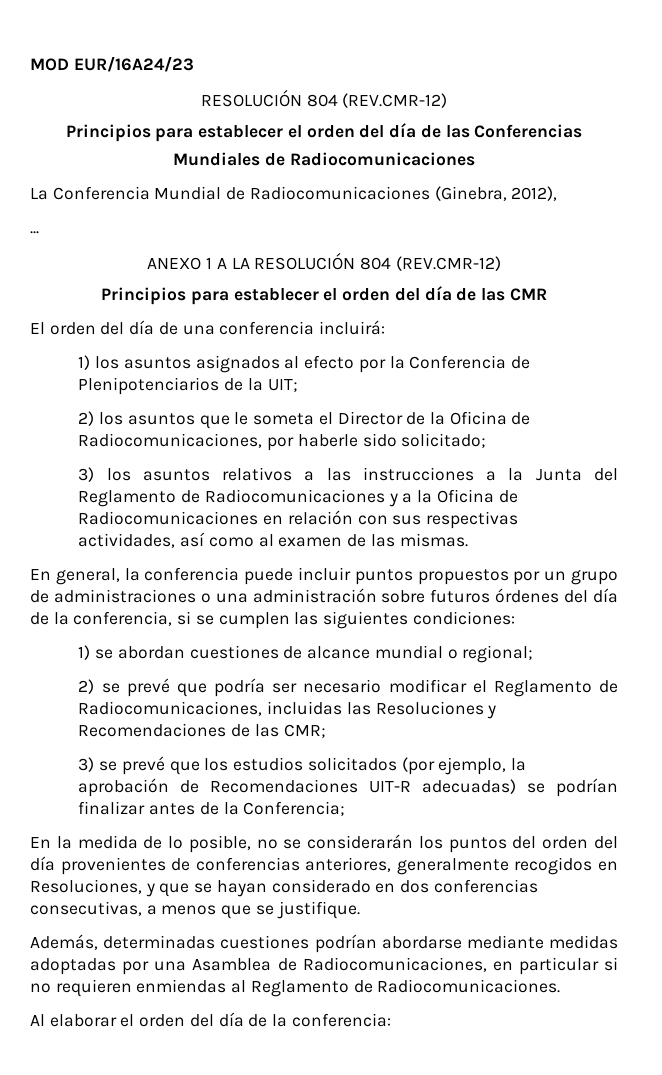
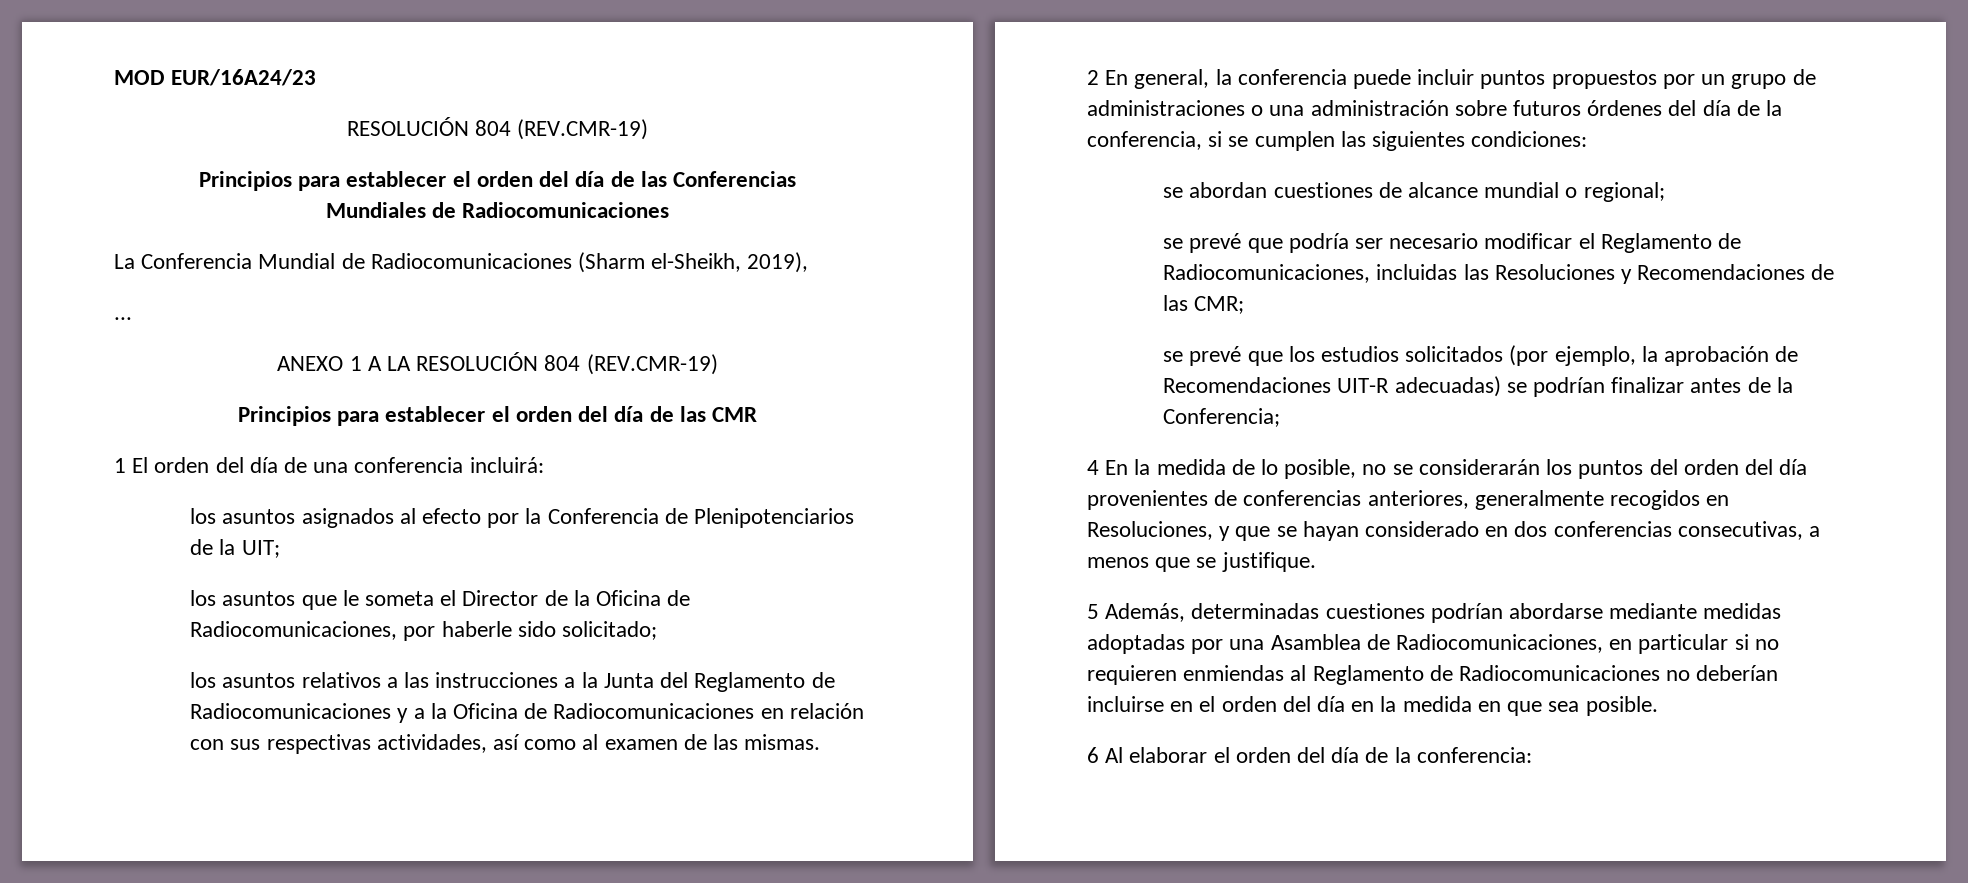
  MOD EUR/16A24/23
- RESOLUCIÓN 804 (REV.CMR-12)
+ RESOLUCIÓN 804 (REV.CMR-19)
- La Conferencia Mundial de Radiocomunicaciones (Ginebra, 2012),
+ La Conferencia Mundial de Radiocomunicaciones (Sharm el-Sheikh, 2019),
- ANEXO 1 A LA RESOLUCIÓN 804 (REV.CMR-12)
+ ANEXO 1 A LA RESOLUCIÓN 804 (REV.CMR-19)
- El orden del día de una conferencia incluirá:
+ 1 El orden del día de una conferencia incluirá:
- 1) los asuntos asignados al efecto por la Conferencia de Plenipotenciarios de la UIT;
+ los asuntos asignados al efecto por la Conferencia de Plenipotenciarios de la UIT;
- 2) los asuntos que le someta el Director de la Oficina de Radiocomunicaciones, por haberle sido solicitado;
+ los asuntos que le someta el Director de la Oficina de Radiocomunicaciones, por haberle sido solicitado;
- 3) los asuntos relativos a las instrucciones a la Junta del Reglamento de Radiocomunicaciones y a la Oficina de Radiocomunicaciones en relación con sus respectivas actividades, así como al examen de las mismas.
+ los asuntos relativos a las instrucciones a la Junta del Reglamento de Radiocomunicaciones y a la Oficina de Radiocomunicaciones en relación con sus respectivas actividades, así como al examen de las mismas.
- En general, la conferencia puede incluir puntos propuestos por un grupo de administraciones o una administración sobre futuros órdenes del día de la conferencia, si se cumplen las siguientes condiciones:
+ 2 En general, la conferencia puede incluir puntos propuestos por un grupo de administraciones o una administración sobre futuros órdenes del día de la conferencia, si se cumplen las siguientes condiciones:
- 1) se abordan cuestiones de alcance mundial o regional;
+ se abordan cuestiones de alcance mundial o regional;
- 2) se prevé que podría ser necesario modificar el Reglamento de Radiocomunicaciones, incluidas las Resoluciones y Recomendaciones de las CMR;
+ se prevé que podría ser necesario modificar el Reglamento de Radiocomunicaciones, incluidas las Resoluciones y Recomendaciones de las CMR;
- 3) se prevé que los estudios solicitados (por ejemplo, la aprobación de Recomendaciones UIT-R adecuadas) se podrían finalizar antes de la Conferencia;
+ se prevé que los estudios solicitados (por ejemplo, la aprobación de Recomendaciones UIT-R adecuadas) se podrían finalizar antes de la Conferencia;
- En la medida de lo posible, no se considerarán los puntos del orden del día provenientes de conferencias anteriores, generalmente recogidos en Resoluciones, y que se hayan considerado en dos conferencias consecutivas, a menos que se justifique.
+ 4 En la medida de lo posible, no se considerarán los puntos del orden del día provenientes de conferencias anteriores, generalmente recogidos en Resoluciones, y que se hayan considerado en dos conferencias consecutivas, a menos que se justifique.
- Además, determinadas cuestiones podrían abordarse mediante medidas adoptadas por una Asamblea de Radiocomunicaciones, en particular si no requieren enmiendas al Reglamento de Radiocomunicaciones.
- Al elaborar el orden del día de la conferencia:
+ 5 Además, determinadas cuestiones podrían abordarse mediante medidas adoptadas por una Asamblea de Radiocomunicaciones, en particular si no requieren enmiendas al Reglamento de Radiocomunicaciones no deberían incluirse en el orden del día en la medida en que sea posible.
+ 6 Al elaborar el orden del día de la conferencia:

